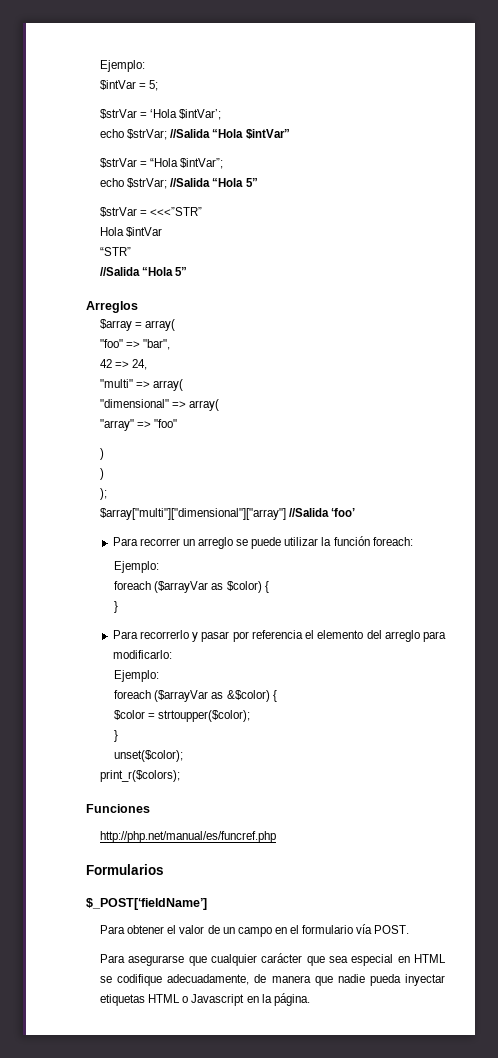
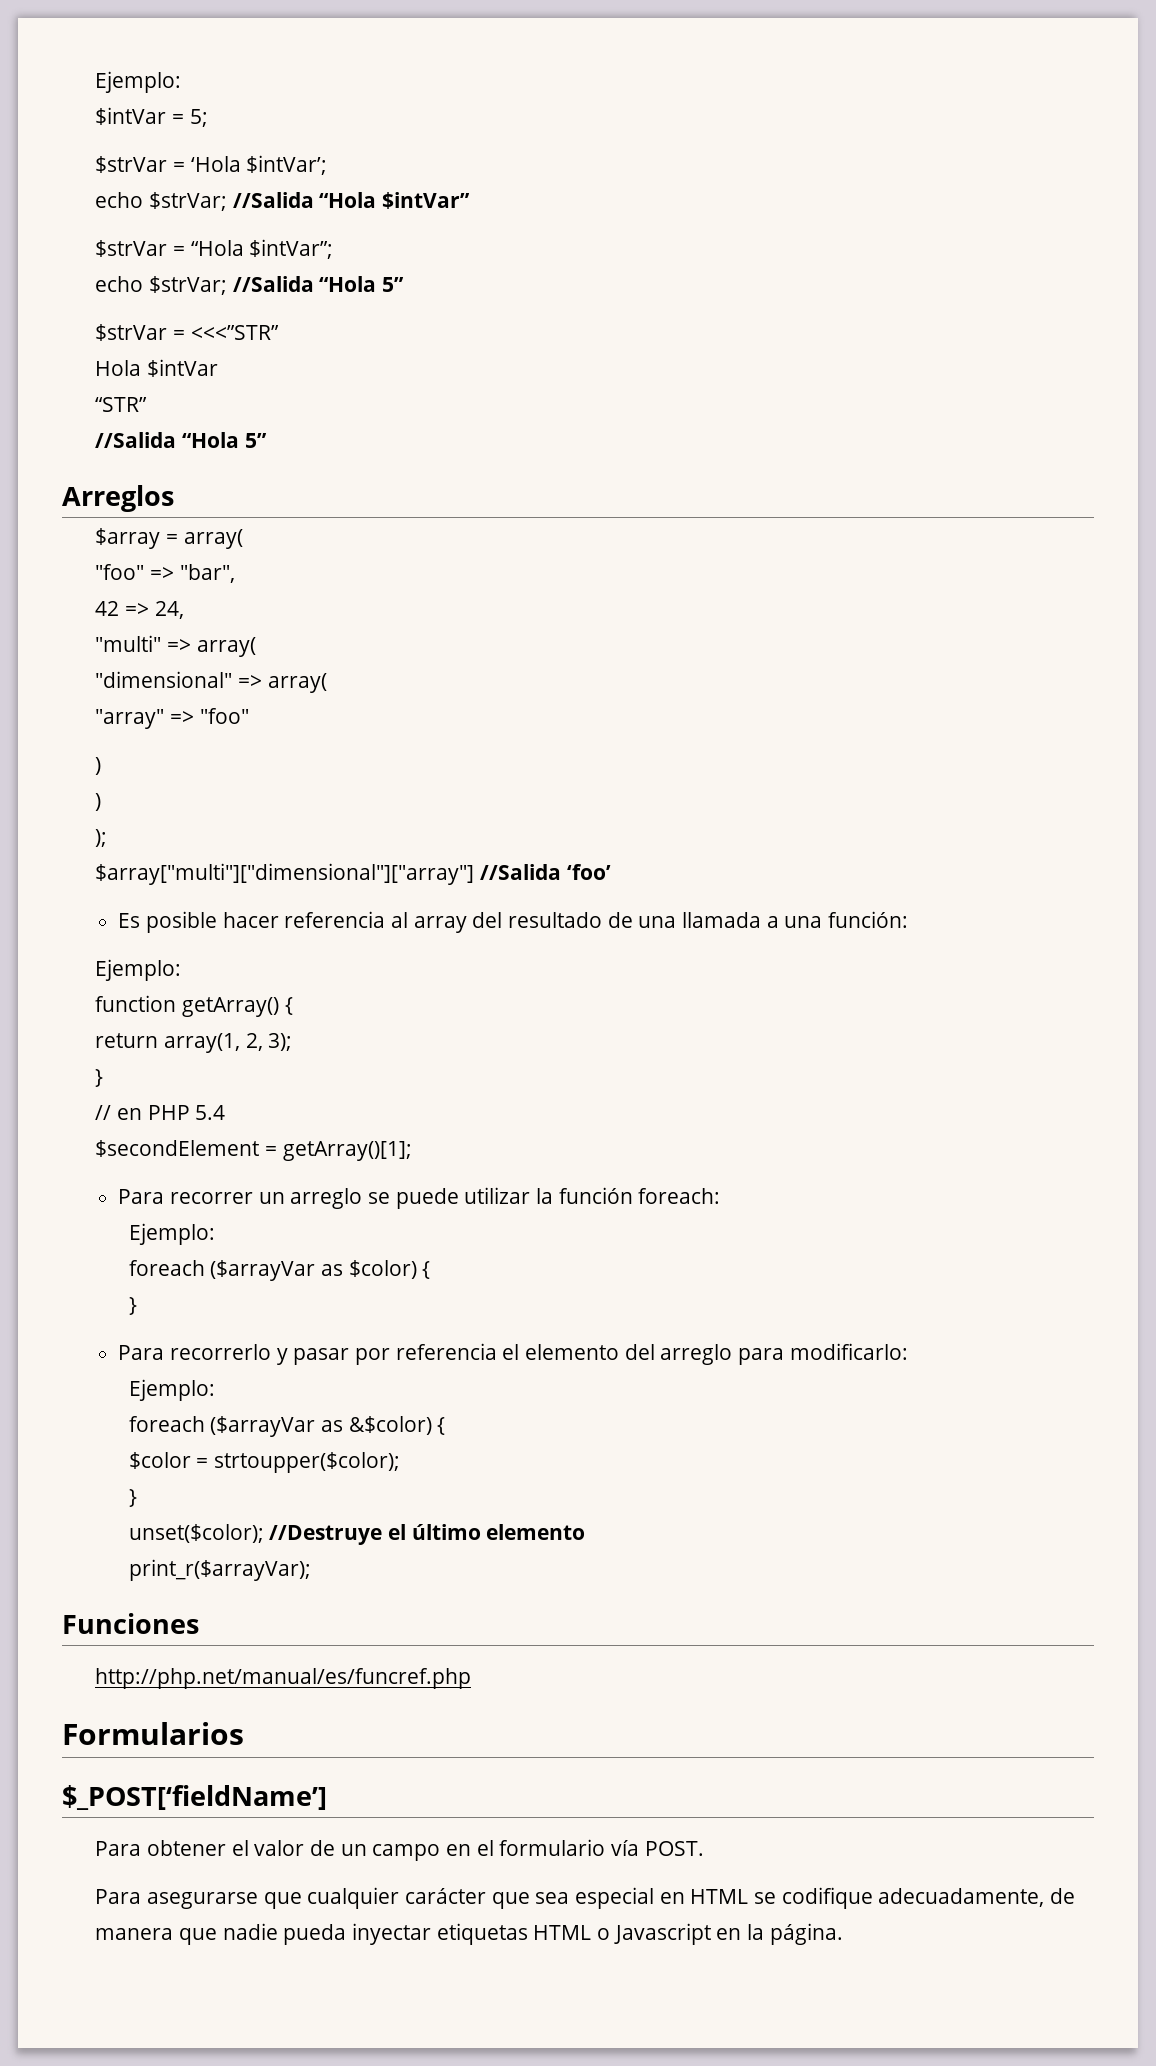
+ Es posible hacer referencia al array del resultado de una llamada a una función:
+ Ejemplo:
+ function getArray() {
+ return array(1, 2, 3);
+ }
+ // en PHP 5.4
+ $secondElement = getArray()[1];
- unset($color);
- print_r($colors);
+ unset($color); //Destruye el último elemento
+ print_r($arrayVar);

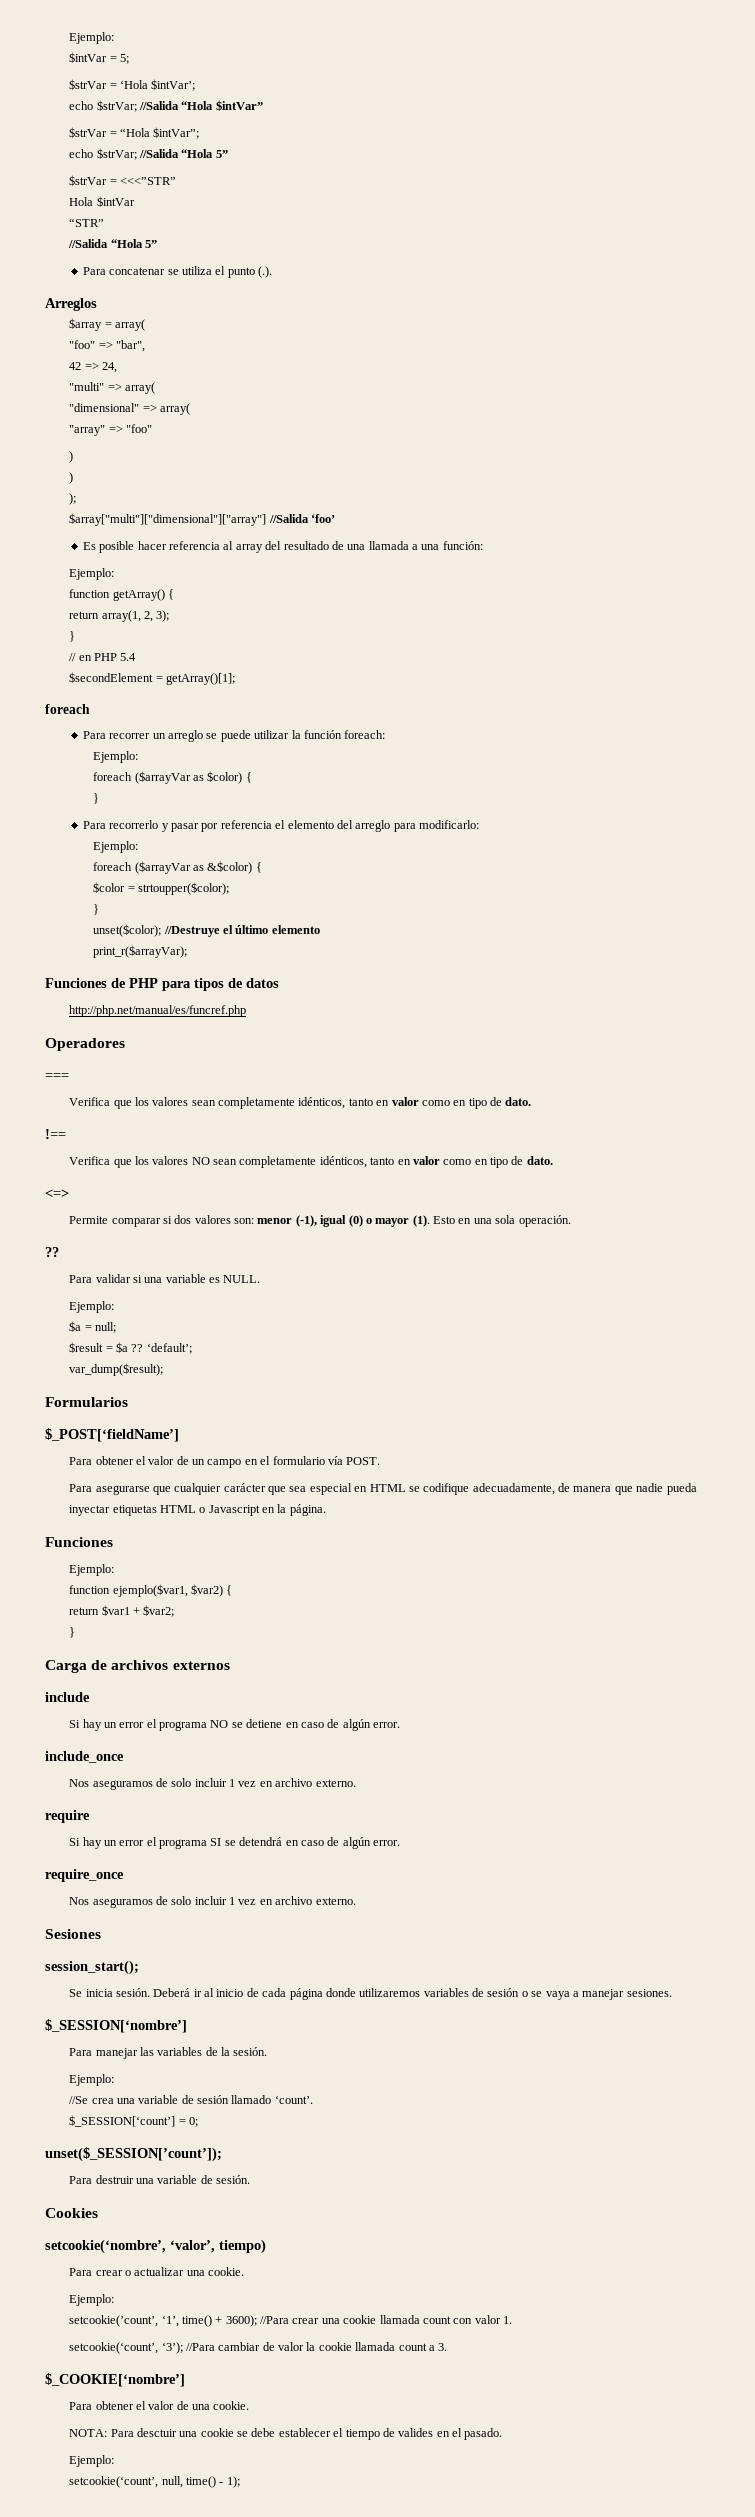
+ Para concatenar se utiliza el punto (.).
  $secondElement = getArray()[1];
+ foreach
- Funciones
+ Funciones de PHP para tipos de datos
  http://php.net/manual/es/funcref.php
+ Operadores
+ ===
+ Verifica que los valores sean completamente idénticos, tanto en valor como en tipo de dato.
+ !==
+ Verifica que los valores NO sean completamente idénticos, tanto en valor como en tipo de dato.
+ <=>
+ Permite comparar si dos valores son: menor (-1), igual (0) o mayor (1). Esto en una sola operación.
+ ??
+ Para validar si una variable es NULL.
+ Ejemplo:
+ $a = null;
+ $result = $a ?? ‘default’;
+ var_dump($result);
  Para asegurarse que cualquier carácter que sea especial en HTML se codifique adecuadamente, de manera que nadie pueda inyectar etiquetas HTML o Javascript en la página.
+ Funciones
+ Ejemplo:
+ function ejemplo($var1, $var2) {
+ return $var1 + $var2;
+ }
+ Carga de archivos externos
+ include
+ Si hay un error el programa NO se detiene en caso de algún error.
+ include_once
+ Nos aseguramos de solo incluir 1 vez en archivo externo.
+ require
+ Si hay un error el programa SI se detendrá en caso de algún error.
+ require_once
+ Nos aseguramos de solo incluir 1 vez en archivo externo.
+ Sesiones
+ session_start();
+ Se inicia sesión. Deberá ir al inicio de cada página donde utilizaremos variables de sesión o se vaya a manejar sesiones.
+ $_SESSION[‘nombre’]
+ Para manejar las variables de la sesión.
+ Ejemplo:
+ //Se crea una variable de sesión llamado ‘count’.
+ $_SESSION[‘count’] = 0;
+ unset($_SESSION[’count’]);
+ Para destruir una variable de sesión.
+ Cookies
+ setcookie(‘nombre’, ‘valor’, tiempo)
+ Para crear o actualizar una cookie.
+ Ejemplo:
+ setcookie(’count’, ‘1’, time() + 3600); //Para crear una cookie llamada count con valor 1.
+ setcookie(‘count’, ‘3’); //Para cambiar de valor la cookie llamada count a 3.
+ $_COOKIE[‘nombre’]
+ Para obtener el valor de una cookie.
+ NOTA: Para desctuir una cookie se debe establecer el tiempo de valides en el pasado.
+ Ejemplo:
+ setcookie(‘count’, null, time() - 1);

